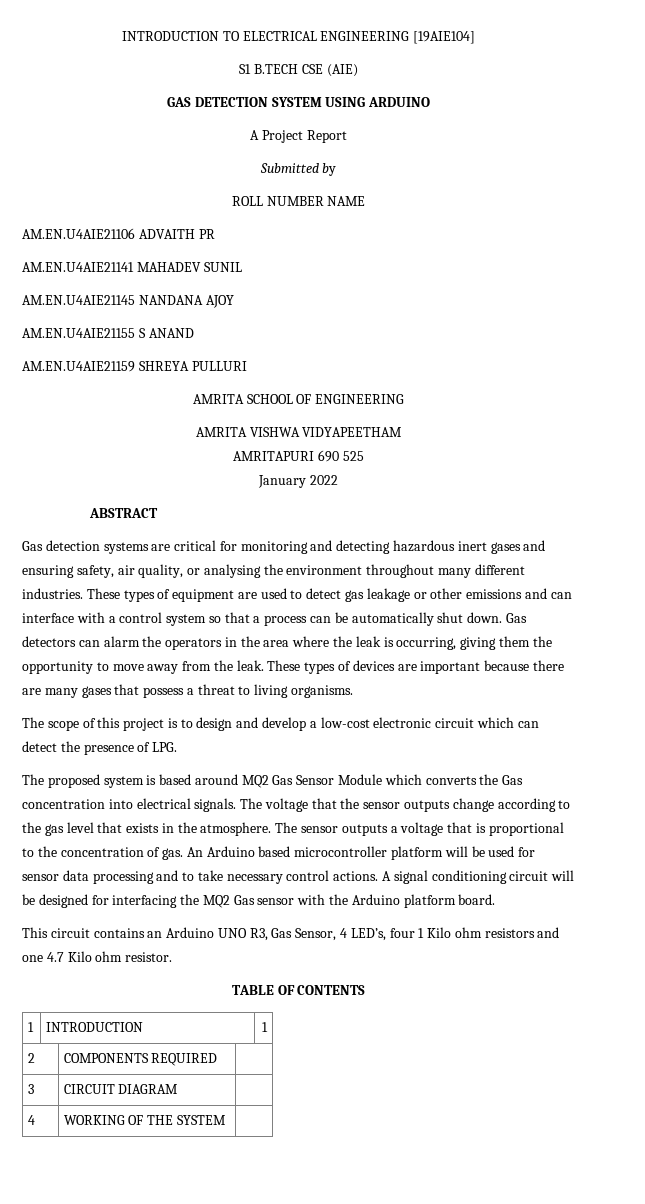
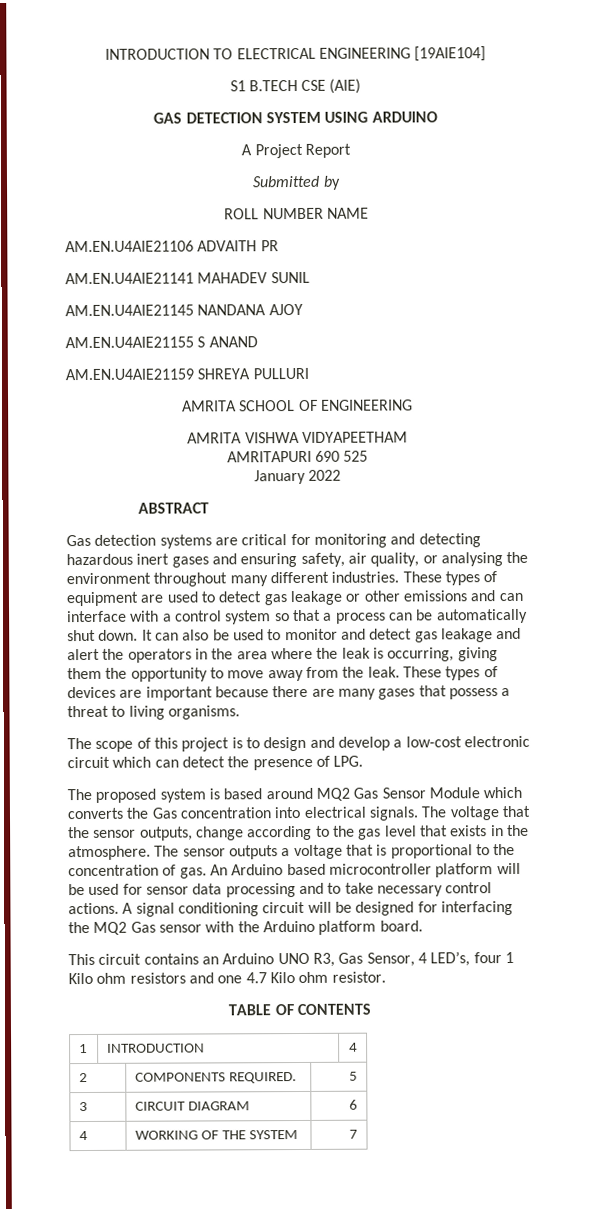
- Gas detectors can alarm the operators in the area where the leak is occurring, giving them the opportunity to move away from the leak.
+ It can also be used to monitor and detect gas leakage and alert the operators in the area where the leak is occurring, giving them the opportunity to move away from the leak.
- The voltage that the sensor outputs change according to the gas level that exists in the atmosphere.
+ The voltage that the sensor outputs, change according to the gas level that exists in the atmosphere.
- 1 | INTRODUCTION | 1
+ 1 | INTRODUCTION | 4
- 2 | COMPONENTS REQUIRED |
+ 2 | COMPONENTS REQUIRED. | 5
- 3 | CIRCUIT DIAGRAM |
+ 3 | CIRCUIT DIAGRAM | 6
- 4 | WORKING OF THE SYSTEM |
+ 4 | WORKING OF THE SYSTEM | 7

